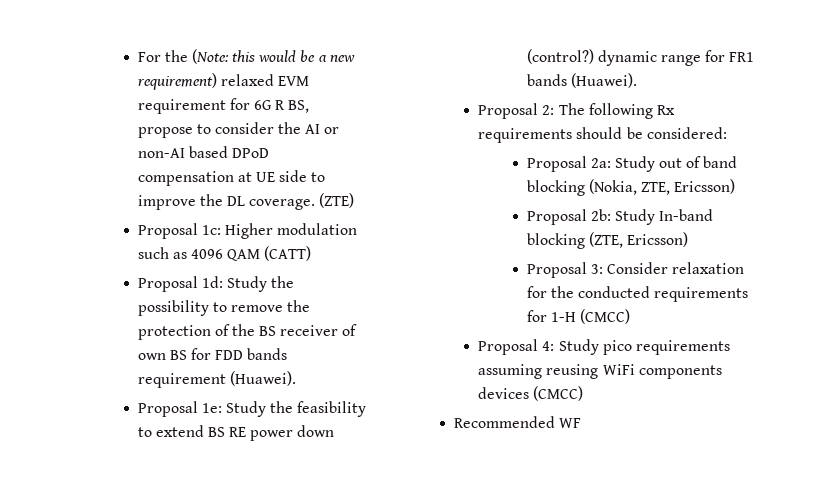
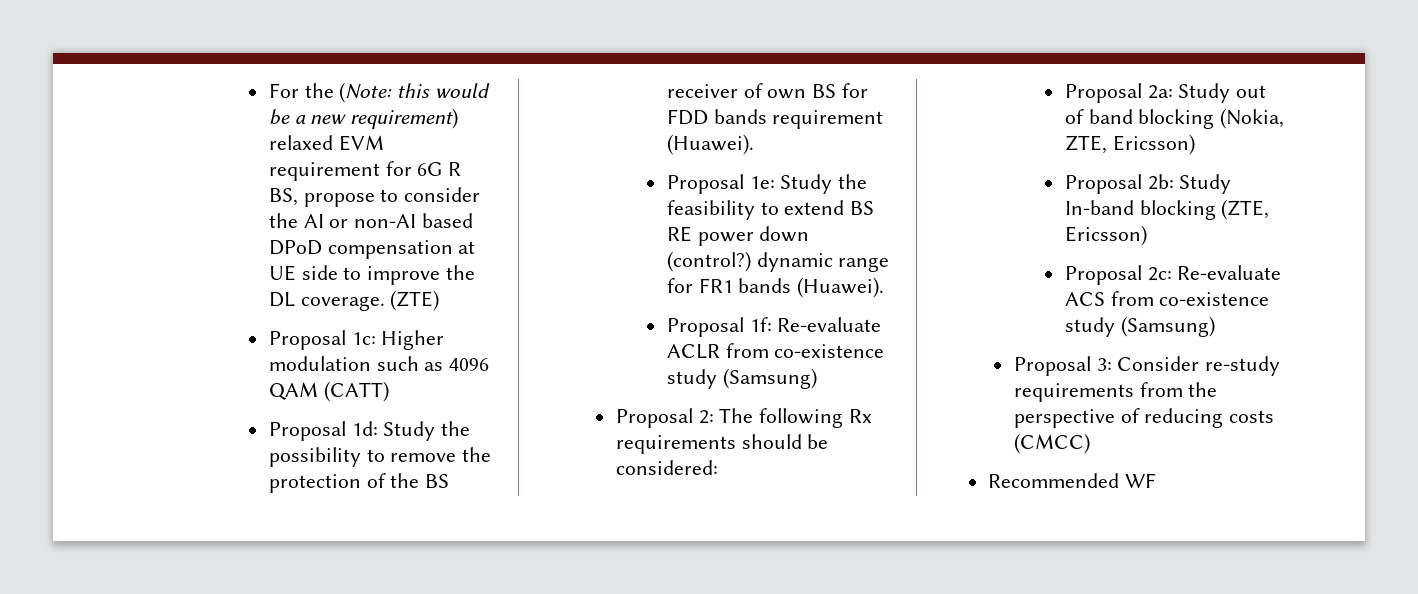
+ Proposal 1f: Re-evaluate ACLR from co-existence study (Samsung)
- Proposal 3: Consider relaxation for the conducted requirements for 1-H (CMCC)
- Proposal 4: Study pico requirements assuming reusing WiFi components devices (CMCC)
+ Proposal 2c: Re-evaluate ACS from co-existence study (Samsung)
+ Proposal 3: Consider re-study requirements from the perspective of reducing costs (CMCC)

